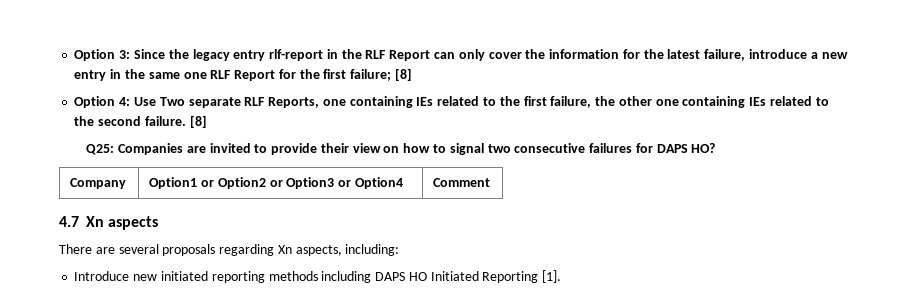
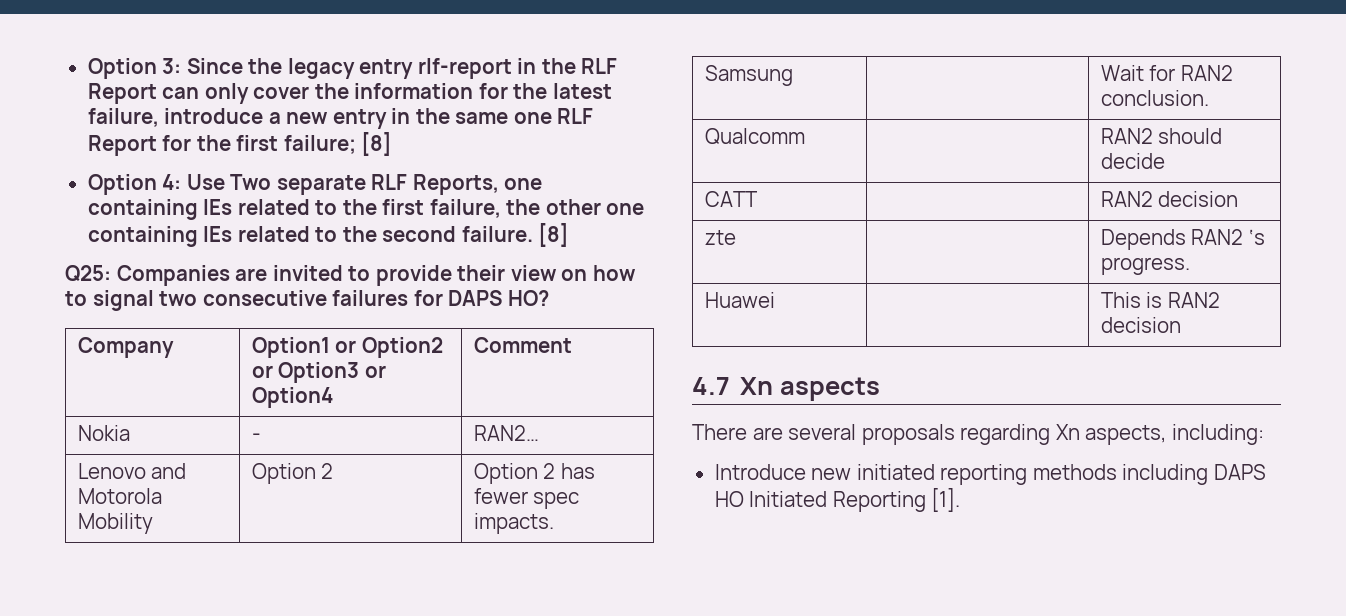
+ Nokia | - | RAN2…
+ Lenovo and Motorola Mobility | Option 2 | Option 2 has fewer spec impacts.
+ Samsung | | Wait for RAN2 conclusion.
+ Qualcomm | | RAN2 should decide
+ CATT | | RAN2 decision
+ zte | | Depends RAN2 ‘s progress.
+ Huawei | | This is RAN2 decision

